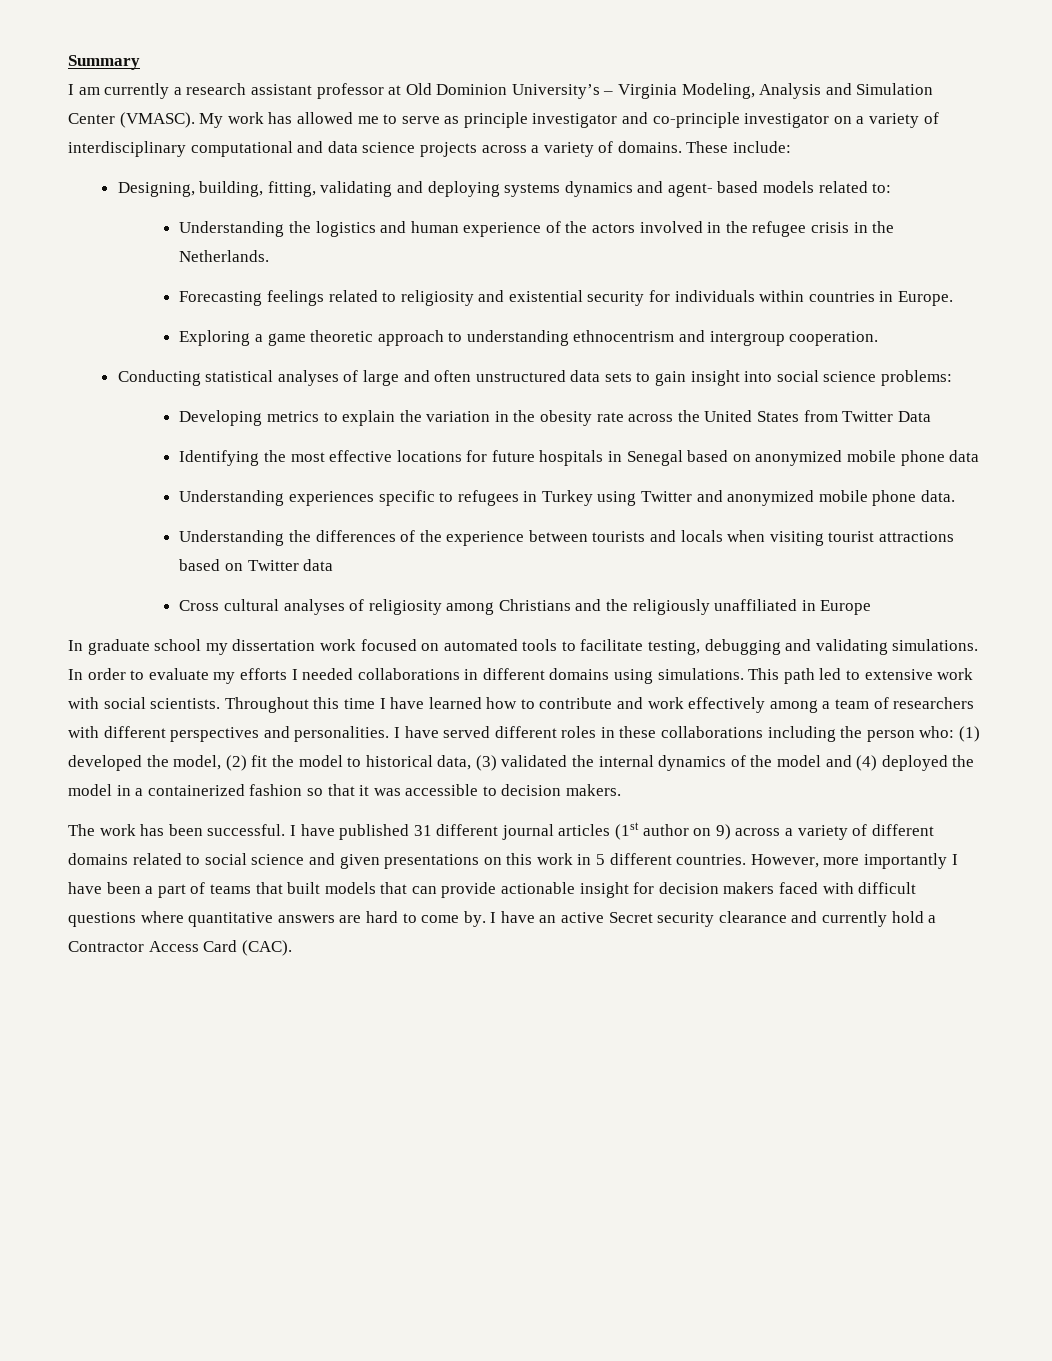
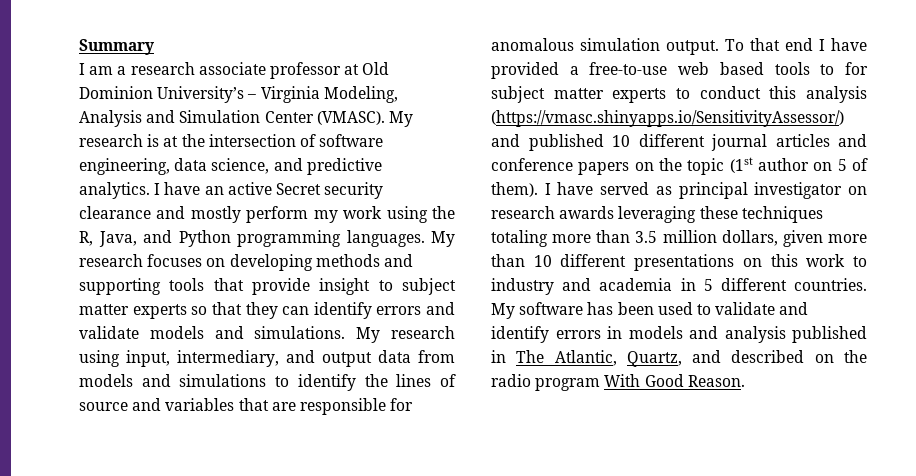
- I am currently a research assistant professor at Old Dominion University’s – Virginia Modeling, Analysis and Simulation Center (VMASC).
+ I am a research associate professor at Old Dominion University’s – Virginia Modeling, Analysis and Simulation Center (VMASC).
- My work has allowed me to serve as principle investigator and co-principle investigator on a variety of interdisciplinary computational and data science projects across a variety of domains. These include:
- Designing, building, fitting, validating and deploying systems dynamics and agent- based models related to:
- Understanding the logistics and human experience of the actors involved in the refugee crisis in the Netherlands.
- Forecasting feelings related to religiosity and existential security for individuals within countries in Europe.
- Exploring a game theoretic approach to understanding ethnocentrism and intergroup cooperation.
- Conducting statistical analyses of large and often unstructured data sets to gain insight into social science problems:
- Developing metrics to explain the variation in the obesity rate across the United States from Twitter Data
- Identifying the most effective locations for future hospitals in Senegal based on anonymized mobile phone data
- Understanding experiences specific to refugees in Turkey using Twitter and anonymized mobile phone data.
- Understanding the differences of the experience between tourists and locals when visiting tourist attractions based on Twitter data
- Cross cultural analyses of religiosity among Christians and the religiously unaffiliated in Europe
- In graduate school my dissertation work focused on automated tools to facilitate testing, debugging and validating simulations. In order to evaluate my efforts I needed collaborations in different domains using simulations. This path led to extensive work with social scientists. Throughout this time I have learned how to contribute and work effectively among a team of researchers with different perspectives and personalities. I have served different roles in these collaborations including the person who: (1) developed the model, (2) fit the model to historical data, (3) validated the internal dynamics of the model and (4) deployed the model in a containerized fashion so that it was accessible to decision makers.
- The work has been successful. I have published 31 different journal articles (1st author on 9) across a variety of different domains related to social science and given presentations on this work in 5 different countries. However, more importantly I have been a part of teams that built models that can provide actionable insight for decision makers faced with difficult questions where quantitative answers are hard to come by.
+ My research is at the intersection of software engineering, data science, and predictive analytics.
- I have an active Secret security clearance and currently hold a Contractor Access Card (CAC).
+ I have an active Secret security clearance and mostly perform my work using the R, Java, and Python programming languages. My research focuses on developing methods and supporting tools that provide insight to subject matter experts so that they can identify errors and validate models and simulations. My research using input, intermediary, and output data from models and simulations to identify the lines of source and variables that are responsible for anomalous simulation output. To that end I have provided a free-to-use web based tools to for subject matter experts to conduct this analysis (https://vmasc.shinyapps.io/SensitivityAssessor/) and published 10 different journal articles and conference papers on the topic (1st author on 5 of them). I have served as principal investigator on research awards leveraging these techniques totaling more than 3.5 million dollars, given more than 10 different presentations on this work to industry and academia in 5 different countries. My software has been used to validate and identify errors in models and analysis published in The Atlantic, Quartz, and described on the radio program With Good Reason.

